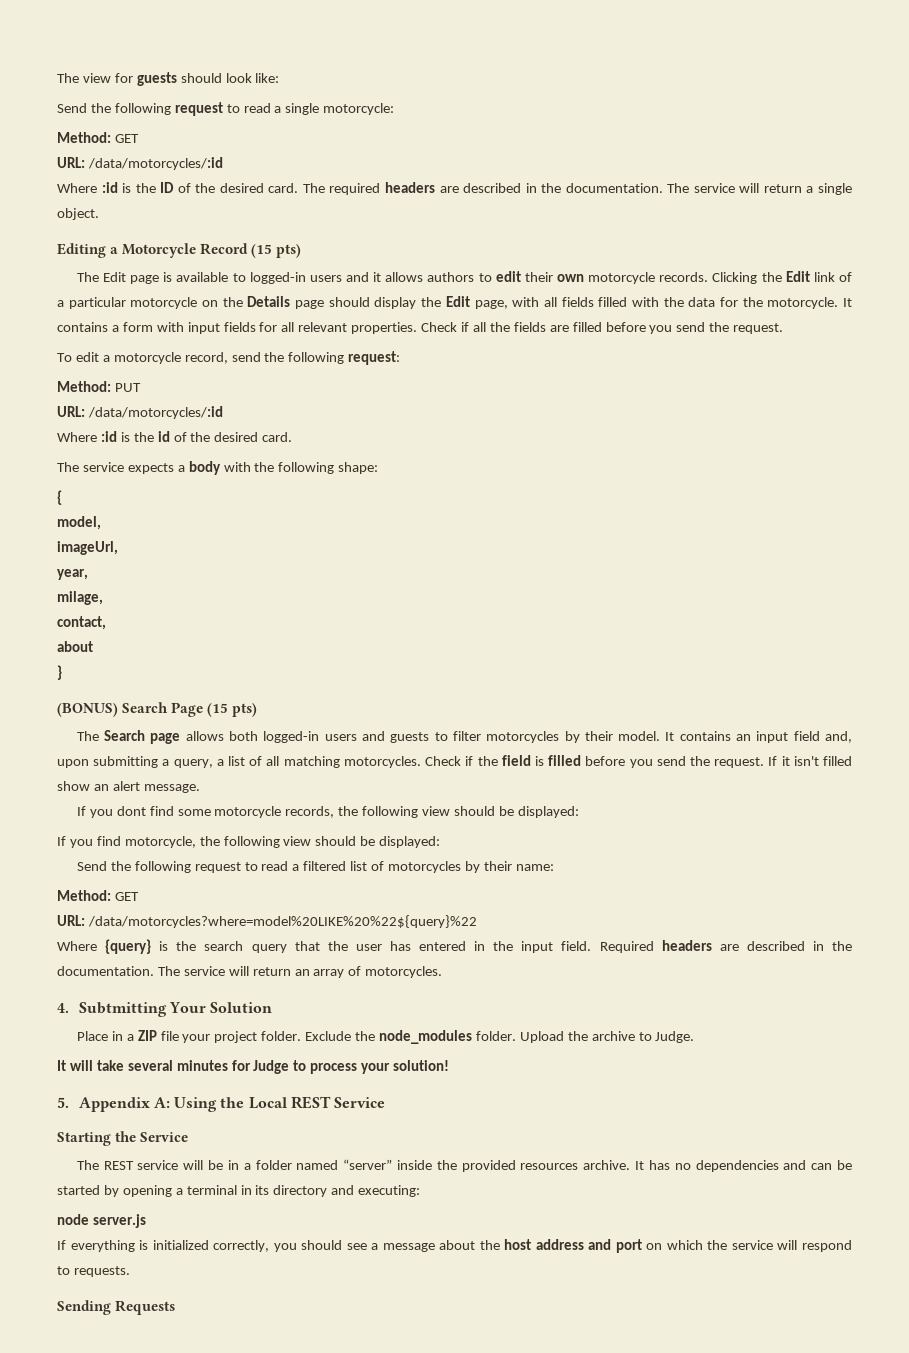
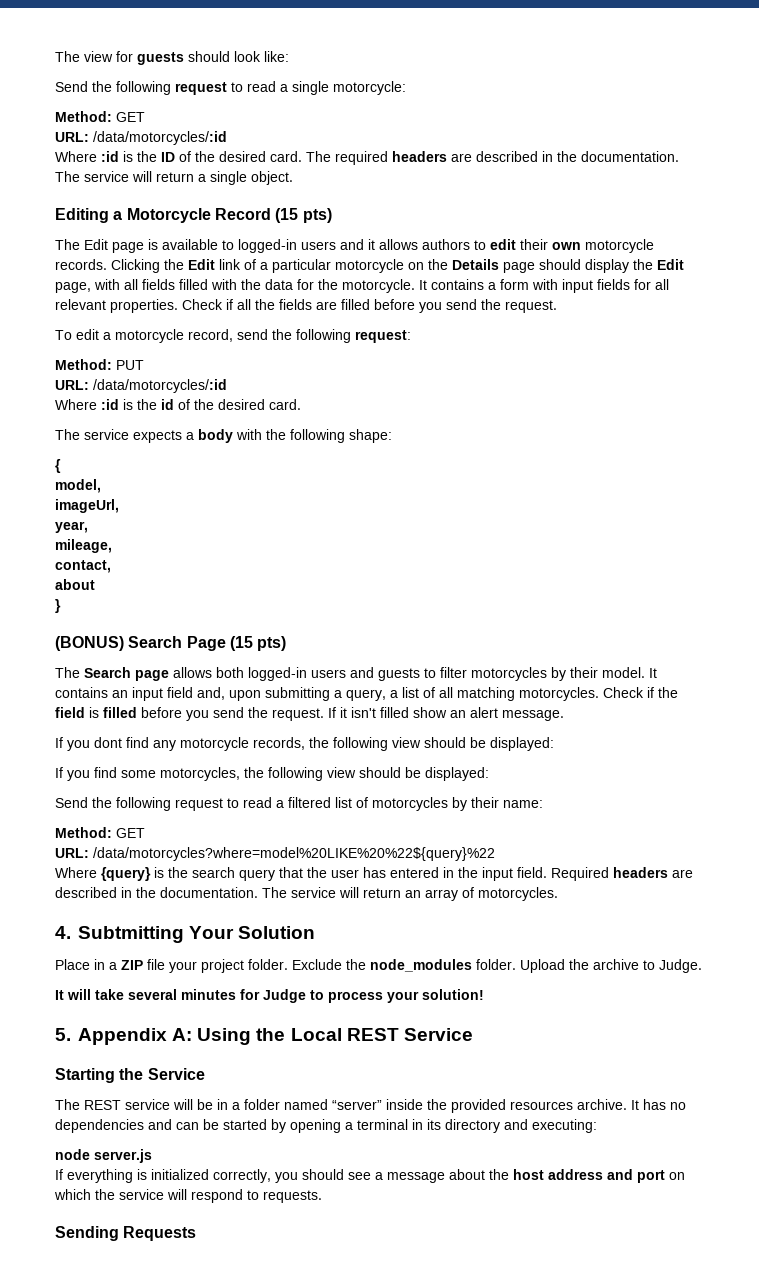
- milage,
+ mileage,
- If you dont find some motorcycle records, the following view should be displayed:
+ If you dont find any motorcycle records, the following view should be displayed:
- If you find motorcycle, the following view should be displayed:
+ If you find some motorcycles, the following view should be displayed:

